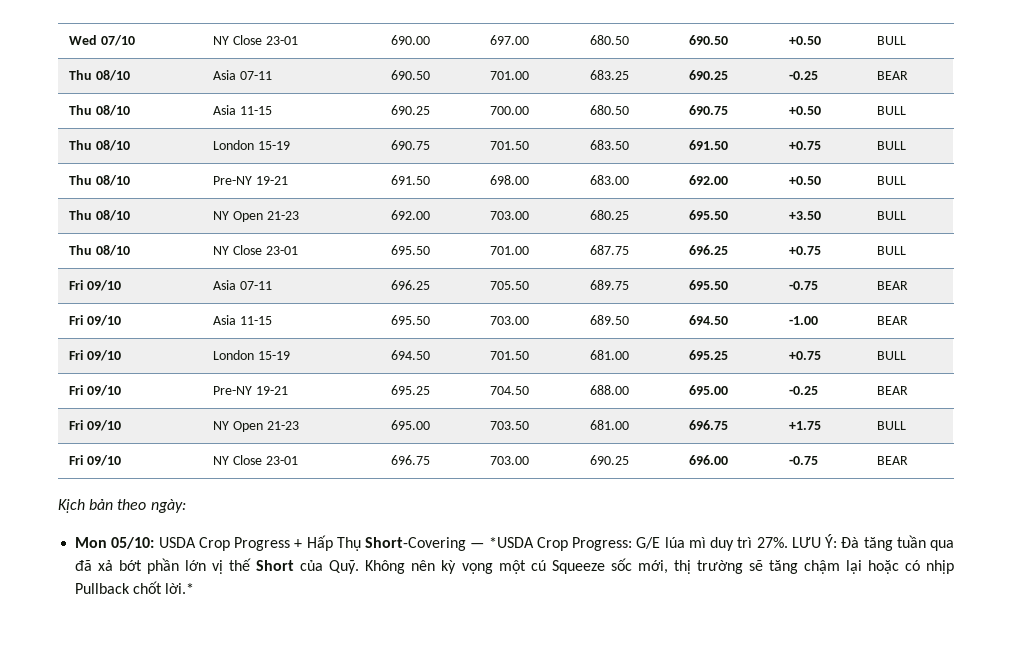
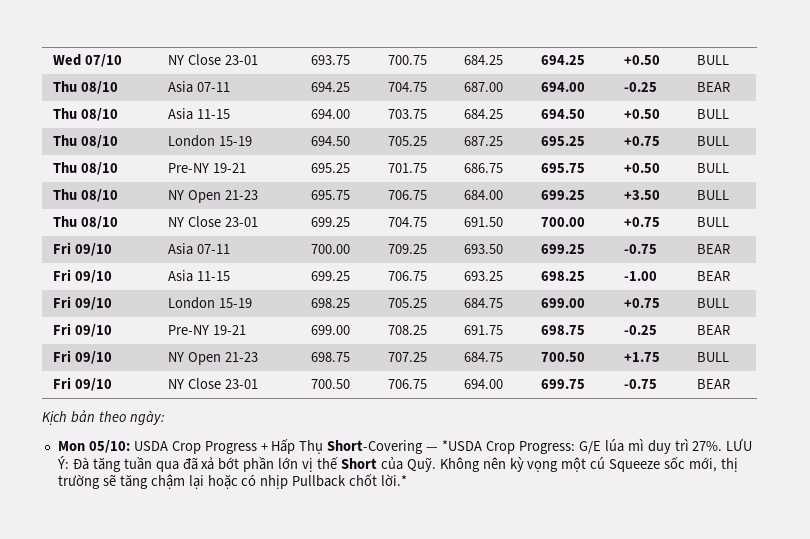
- Wed 07/10 | NY Close 23-01 | 690.00 | 697.00 | 680.50 | 690.50 | +0.50 | BULL
+ Wed 07/10 | NY Close 23-01 | 693.75 | 700.75 | 684.25 | 694.25 | +0.50 | BULL
- Thu 08/10 | Asia 07-11 | 690.50 | 701.00 | 683.25 | 690.25 | -0.25 | BEAR
+ Thu 08/10 | Asia 07-11 | 694.25 | 704.75 | 687.00 | 694.00 | -0.25 | BEAR
- Thu 08/10 | Asia 11-15 | 690.25 | 700.00 | 680.50 | 690.75 | +0.50 | BULL
+ Thu 08/10 | Asia 11-15 | 694.00 | 703.75 | 684.25 | 694.50 | +0.50 | BULL
- Thu 08/10 | London 15-19 | 690.75 | 701.50 | 683.50 | 691.50 | +0.75 | BULL
+ Thu 08/10 | London 15-19 | 694.50 | 705.25 | 687.25 | 695.25 | +0.75 | BULL
- Thu 08/10 | Pre-NY 19-21 | 691.50 | 698.00 | 683.00 | 692.00 | +0.50 | BULL
+ Thu 08/10 | Pre-NY 19-21 | 695.25 | 701.75 | 686.75 | 695.75 | +0.50 | BULL
- Thu 08/10 | NY Open 21-23 | 692.00 | 703.00 | 680.25 | 695.50 | +3.50 | BULL
+ Thu 08/10 | NY Open 21-23 | 695.75 | 706.75 | 684.00 | 699.25 | +3.50 | BULL
- Thu 08/10 | NY Close 23-01 | 695.50 | 701.00 | 687.75 | 696.25 | +0.75 | BULL
+ Thu 08/10 | NY Close 23-01 | 699.25 | 704.75 | 691.50 | 700.00 | +0.75 | BULL
- Fri 09/10 | Asia 07-11 | 696.25 | 705.50 | 689.75 | 695.50 | -0.75 | BEAR
+ Fri 09/10 | Asia 07-11 | 700.00 | 709.25 | 693.50 | 699.25 | -0.75 | BEAR
- Fri 09/10 | Asia 11-15 | 695.50 | 703.00 | 689.50 | 694.50 | -1.00 | BEAR
+ Fri 09/10 | Asia 11-15 | 699.25 | 706.75 | 693.25 | 698.25 | -1.00 | BEAR
- Fri 09/10 | London 15-19 | 694.50 | 701.50 | 681.00 | 695.25 | +0.75 | BULL
+ Fri 09/10 | London 15-19 | 698.25 | 705.25 | 684.75 | 699.00 | +0.75 | BULL
- Fri 09/10 | Pre-NY 19-21 | 695.25 | 704.50 | 688.00 | 695.00 | -0.25 | BEAR
+ Fri 09/10 | Pre-NY 19-21 | 699.00 | 708.25 | 691.75 | 698.75 | -0.25 | BEAR
- Fri 09/10 | NY Open 21-23 | 695.00 | 703.50 | 681.00 | 696.75 | +1.75 | BULL
+ Fri 09/10 | NY Open 21-23 | 698.75 | 707.25 | 684.75 | 700.50 | +1.75 | BULL
- Fri 09/10 | NY Close 23-01 | 696.75 | 703.00 | 690.25 | 696.00 | -0.75 | BEAR
+ Fri 09/10 | NY Close 23-01 | 700.50 | 706.75 | 694.00 | 699.75 | -0.75 | BEAR

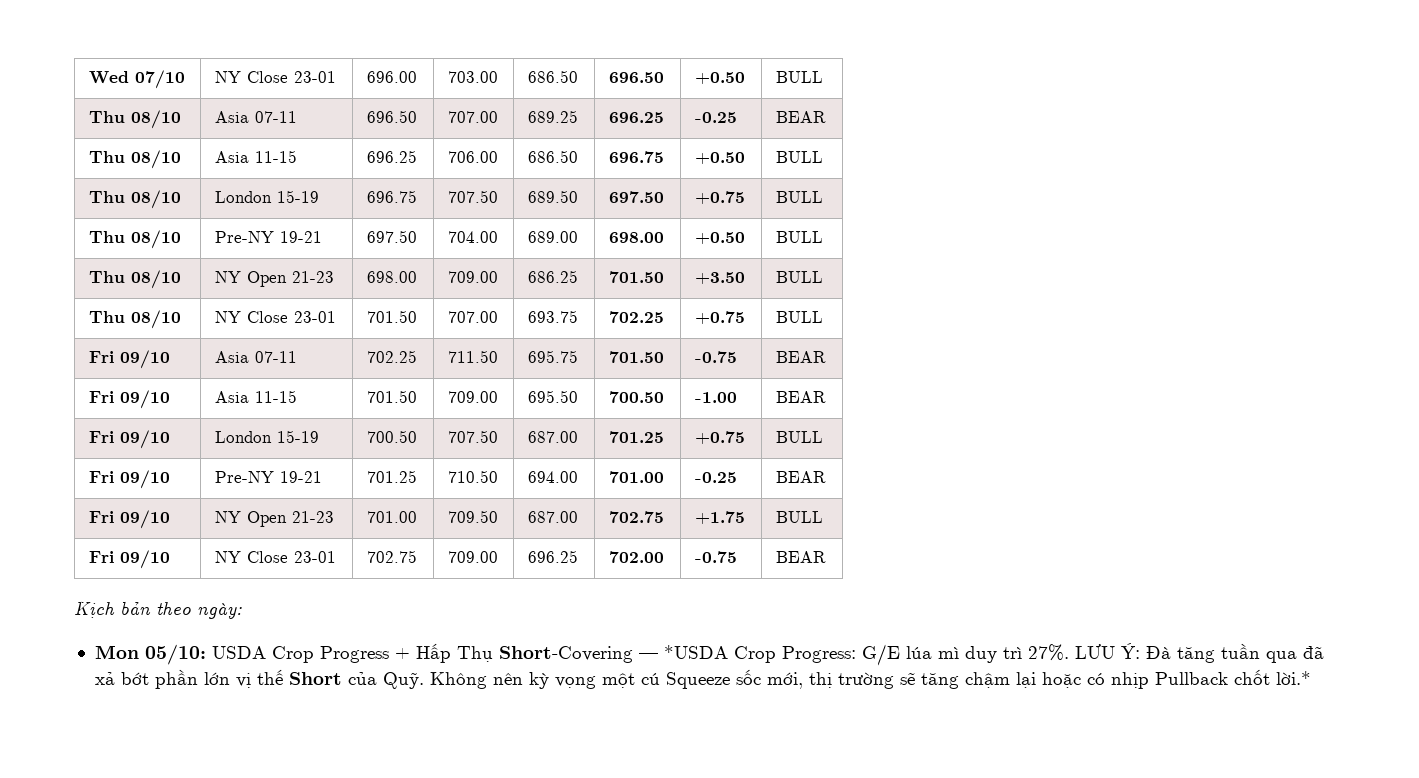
- Wed 07/10 | NY Close 23-01 | 693.75 | 700.75 | 684.25 | 694.25 | +0.50 | BULL
+ Wed 07/10 | NY Close 23-01 | 696.00 | 703.00 | 686.50 | 696.50 | +0.50 | BULL
- Thu 08/10 | Asia 07-11 | 694.25 | 704.75 | 687.00 | 694.00 | -0.25 | BEAR
+ Thu 08/10 | Asia 07-11 | 696.50 | 707.00 | 689.25 | 696.25 | -0.25 | BEAR
- Thu 08/10 | Asia 11-15 | 694.00 | 703.75 | 684.25 | 694.50 | +0.50 | BULL
+ Thu 08/10 | Asia 11-15 | 696.25 | 706.00 | 686.50 | 696.75 | +0.50 | BULL
- Thu 08/10 | London 15-19 | 694.50 | 705.25 | 687.25 | 695.25 | +0.75 | BULL
+ Thu 08/10 | London 15-19 | 696.75 | 707.50 | 689.50 | 697.50 | +0.75 | BULL
- Thu 08/10 | Pre-NY 19-21 | 695.25 | 701.75 | 686.75 | 695.75 | +0.50 | BULL
+ Thu 08/10 | Pre-NY 19-21 | 697.50 | 704.00 | 689.00 | 698.00 | +0.50 | BULL
- Thu 08/10 | NY Open 21-23 | 695.75 | 706.75 | 684.00 | 699.25 | +3.50 | BULL
+ Thu 08/10 | NY Open 21-23 | 698.00 | 709.00 | 686.25 | 701.50 | +3.50 | BULL
- Thu 08/10 | NY Close 23-01 | 699.25 | 704.75 | 691.50 | 700.00 | +0.75 | BULL
+ Thu 08/10 | NY Close 23-01 | 701.50 | 707.00 | 693.75 | 702.25 | +0.75 | BULL
- Fri 09/10 | Asia 07-11 | 700.00 | 709.25 | 693.50 | 699.25 | -0.75 | BEAR
+ Fri 09/10 | Asia 07-11 | 702.25 | 711.50 | 695.75 | 701.50 | -0.75 | BEAR
- Fri 09/10 | Asia 11-15 | 699.25 | 706.75 | 693.25 | 698.25 | -1.00 | BEAR
+ Fri 09/10 | Asia 11-15 | 701.50 | 709.00 | 695.50 | 700.50 | -1.00 | BEAR
- Fri 09/10 | London 15-19 | 698.25 | 705.25 | 684.75 | 699.00 | +0.75 | BULL
+ Fri 09/10 | London 15-19 | 700.50 | 707.50 | 687.00 | 701.25 | +0.75 | BULL
- Fri 09/10 | Pre-NY 19-21 | 699.00 | 708.25 | 691.75 | 698.75 | -0.25 | BEAR
+ Fri 09/10 | Pre-NY 19-21 | 701.25 | 710.50 | 694.00 | 701.00 | -0.25 | BEAR
- Fri 09/10 | NY Open 21-23 | 698.75 | 707.25 | 684.75 | 700.50 | +1.75 | BULL
+ Fri 09/10 | NY Open 21-23 | 701.00 | 709.50 | 687.00 | 702.75 | +1.75 | BULL
- Fri 09/10 | NY Close 23-01 | 700.50 | 706.75 | 694.00 | 699.75 | -0.75 | BEAR
+ Fri 09/10 | NY Close 23-01 | 702.75 | 709.00 | 696.25 | 702.00 | -0.75 | BEAR

